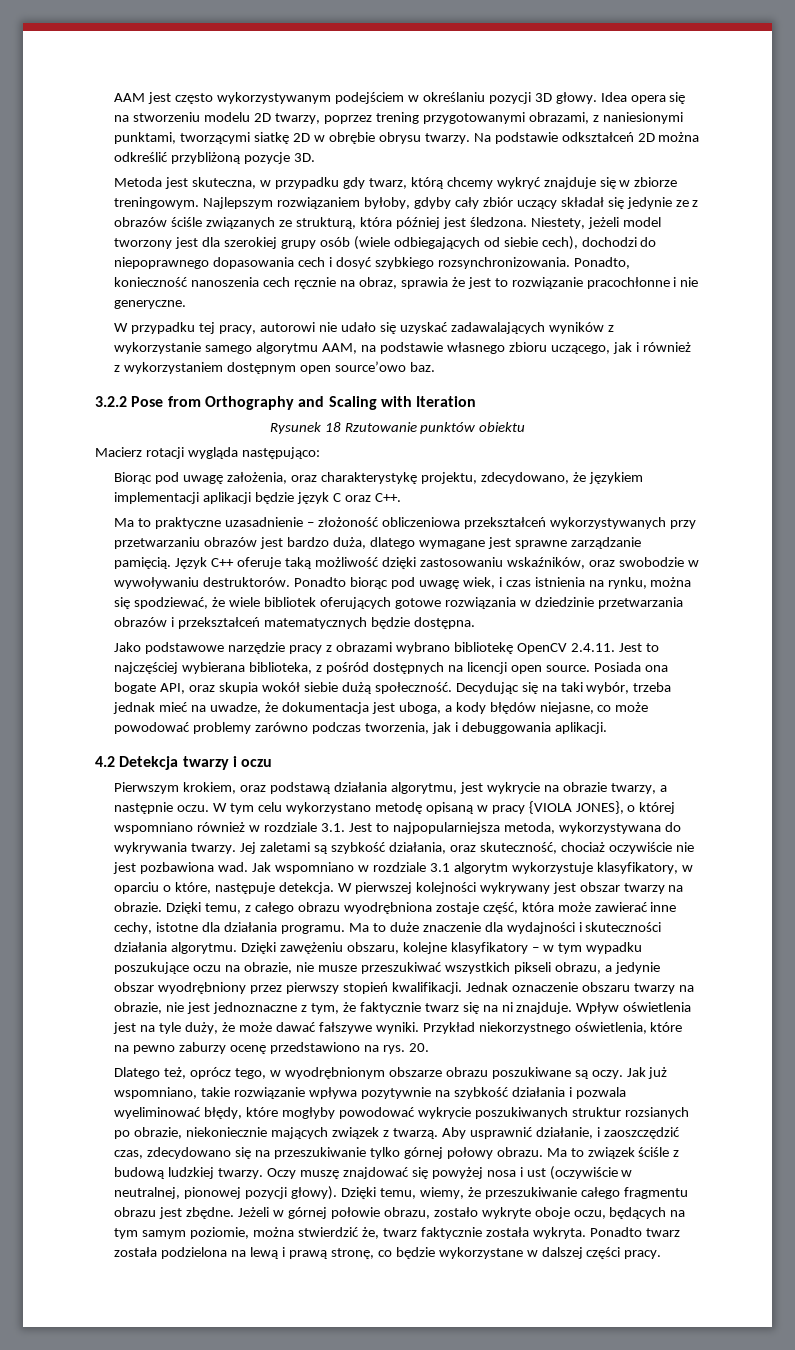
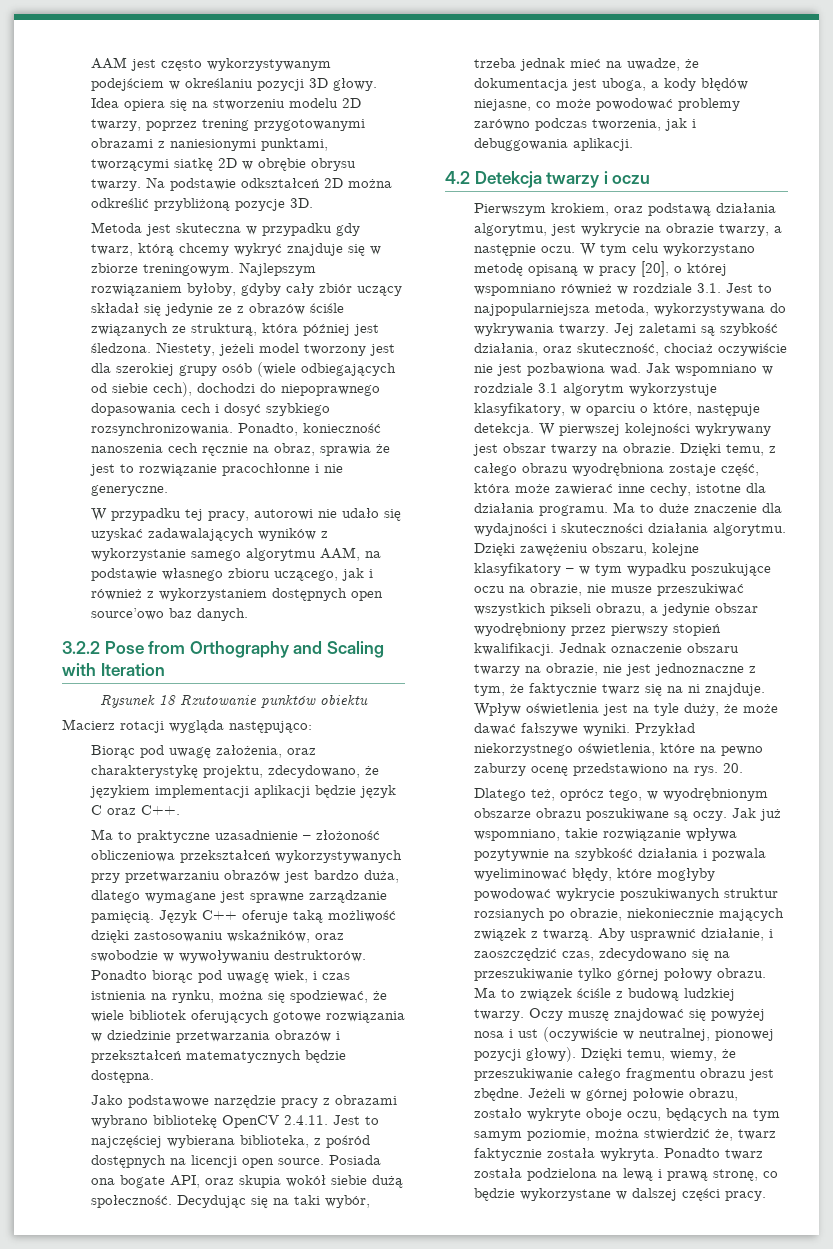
- Idea opera się na stworzeniu modelu 2D twarzy, poprzez trening przygotowanymi obrazami, z naniesionymi punktami, tworzącymi siatkę 2D w obrębie obrysu twarzy.
+ Idea opiera się na stworzeniu modelu 2D twarzy, poprzez trening przygotowanymi obrazami z naniesionymi punktami, tworzącymi siatkę 2D w obrębie obrysu twarzy.
- Metoda jest skuteczna, w przypadku gdy twarz, którą chcemy wykryć znajduje się w zbiorze treningowym.
+ Metoda jest skuteczna w przypadku gdy twarz, którą chcemy wykryć znajduje się w zbiorze treningowym.
- W przypadku tej pracy, autorowi nie udało się uzyskać zadawalających wyników z wykorzystanie samego algorytmu AAM, na podstawie własnego zbioru uczącego, jak i również z wykorzystaniem dostępnym open source’owo baz.
+ W przypadku tej pracy, autorowi nie udało się uzyskać zadawalających wyników z wykorzystanie samego algorytmu AAM, na podstawie własnego zbioru uczącego, jak i również z wykorzystaniem dostępnych open source’owo baz danych.
- W tym celu wykorzystano metodę opisaną w pracy {VIOLA JONES}, o której wspomniano również w rozdziale 3.1. Jest to najpopularniejsza metoda, wykorzystywana do wykrywania twarzy.
+ W tym celu wykorzystano metodę opisaną w pracy [20], o której wspomniano również w rozdziale 3.1. Jest to najpopularniejsza metoda, wykorzystywana do wykrywania twarzy.

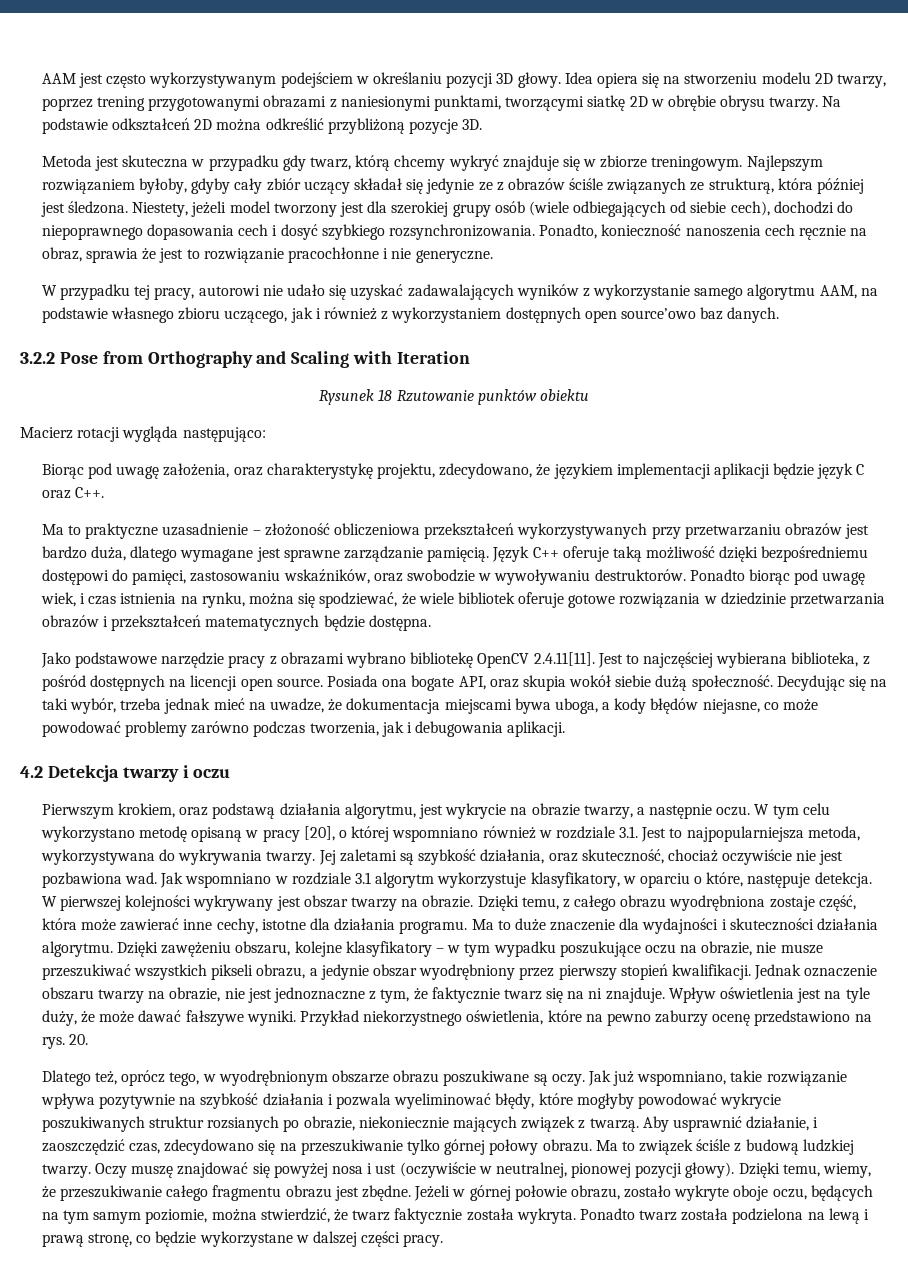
- Język C++ oferuje taką możliwość dzięki zastosowaniu wskaźników, oraz swobodzie w wywoływaniu destruktorów.
+ Język C++ oferuje taką możliwość dzięki bezpośredniemu dostępowi do pamięci, zastosowaniu wskaźników, oraz swobodzie w wywoływaniu destruktorów.
- Ponadto biorąc pod uwagę wiek, i czas istnienia na rynku, można się spodziewać, że wiele bibliotek oferujących gotowe rozwiązania w dziedzinie przetwarzania obrazów i przekształceń matematycznych będzie dostępna.
+ Ponadto biorąc pod uwagę wiek, i czas istnienia na rynku, można się spodziewać, że wiele bibliotek oferuje gotowe rozwiązania w dziedzinie przetwarzania obrazów i przekształceń matematycznych będzie dostępna.
- Jako podstawowe narzędzie pracy z obrazami wybrano bibliotekę OpenCV 2.4.11. Jest to najczęściej wybierana biblioteka, z pośród dostępnych na licencji open source.
+ Jako podstawowe narzędzie pracy z obrazami wybrano bibliotekę OpenCV 2.4.11[11]. Jest to najczęściej wybierana biblioteka, z pośród dostępnych na licencji open source.
- Decydując się na taki wybór, trzeba jednak mieć na uwadze, że dokumentacja jest uboga, a kody błędów niejasne, co może powodować problemy zarówno podczas tworzenia, jak i debuggowania aplikacji.
+ Decydując się na taki wybór, trzeba jednak mieć na uwadze, że dokumentacja miejscami bywa uboga, a kody błędów niejasne, co może powodować problemy zarówno podczas tworzenia, jak i debugowania aplikacji.
- Jeżeli w górnej połowie obrazu, zostało wykryte oboje oczu, będących na tym samym poziomie, można stwierdzić że, twarz faktycznie została wykryta.
+ Jeżeli w górnej połowie obrazu, zostało wykryte oboje oczu, będących na tym samym poziomie, można stwierdzić, że twarz faktycznie została wykryta.

